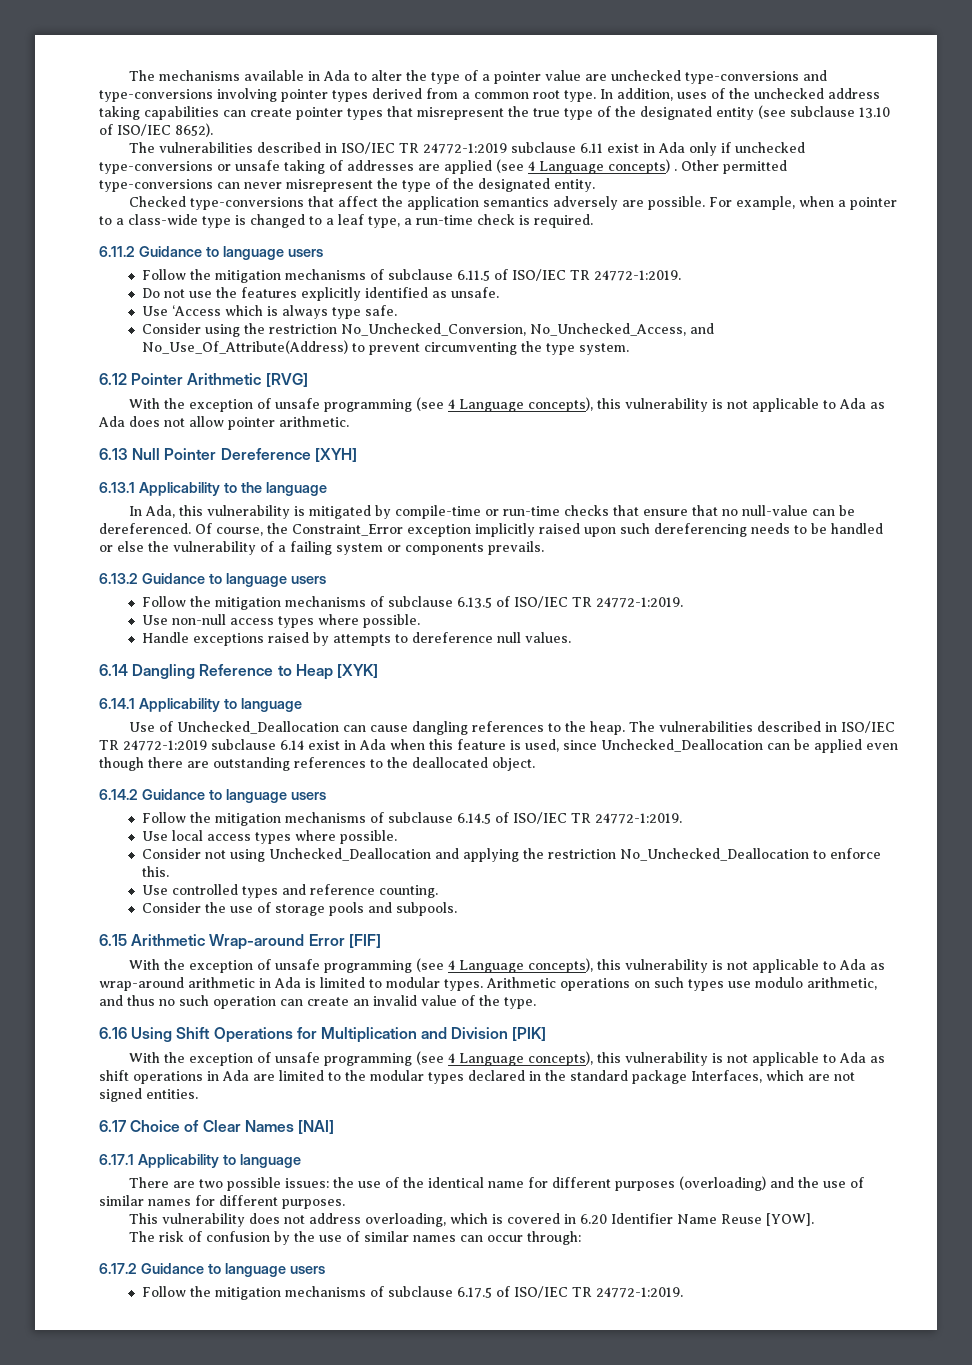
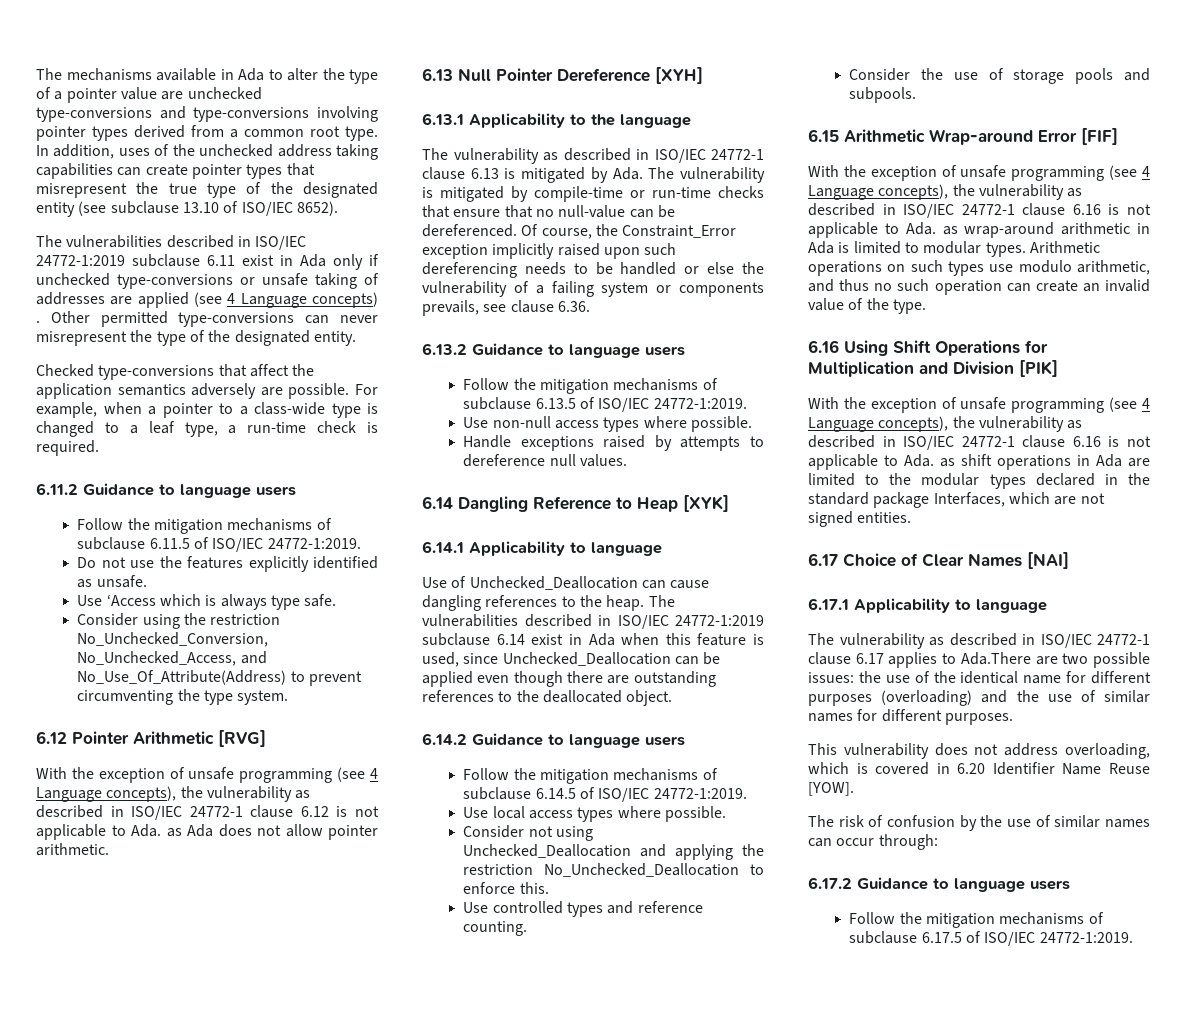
- The vulnerabilities described in ISO/IEC TR 24772-1:2019 subclause 6.11 exist in Ada only if unchecked type-conversions or unsafe taking of addresses are applied (see 4 Language concepts) .
+ The vulnerabilities described in ISO/IEC 24772-1:2019 subclause 6.11 exist in Ada only if unchecked type-conversions or unsafe taking of addresses are applied (see 4 Language concepts) .
- Follow the mitigation mechanisms of subclause 6.11.5 of ISO/IEC TR 24772-1:2019.
+ Follow the mitigation mechanisms of subclause 6.11.5 of ISO/IEC 24772-1:2019.
- With the exception of unsafe programming (see 4 Language concepts), this vulnerability is not applicable to Ada as Ada does not allow pointer arithmetic.
+ With the exception of unsafe programming (see 4 Language concepts), the vulnerability as described in ISO/IEC 24772-1 clause 6.12 is not applicable to Ada. as Ada does not allow pointer arithmetic.
- In Ada, this vulnerability is mitigated by compile-time or run-time checks that ensure that no null-value can be dereferenced.
+ The vulnerability as described in ISO/IEC 24772-1 clause 6.13 is mitigated by Ada. The vulnerability is mitigated by compile-time or run-time checks that ensure that no null-value can be dereferenced.
- Of course, the Constraint_Error exception implicitly raised upon such dereferencing needs to be handled or else the vulnerability of a failing system or components prevails.
+ Of course, the Constraint_Error exception implicitly raised upon such dereferencing needs to be handled or else the vulnerability of a failing system or components prevails, see clause 6.36.
- Follow the mitigation mechanisms of subclause 6.13.5 of ISO/IEC TR 24772-1:2019.
+ Follow the mitigation mechanisms of subclause 6.13.5 of ISO/IEC 24772-1:2019.
- The vulnerabilities described in ISO/IEC TR 24772-1:2019 subclause 6.14 exist in Ada when this feature is used, since Unchecked_Deallocation can be applied even though there are outstanding references to the deallocated object.
+ The vulnerabilities described in ISO/IEC 24772-1:2019 subclause 6.14 exist in Ada when this feature is used, since Unchecked_Deallocation can be applied even though there are outstanding references to the deallocated object.
- Follow the mitigation mechanisms of subclause 6.14.5 of ISO/IEC TR 24772-1:2019.
+ Follow the mitigation mechanisms of subclause 6.14.5 of ISO/IEC 24772-1:2019.
- With the exception of unsafe programming (see 4 Language concepts), this vulnerability is not applicable to Ada as wrap-around arithmetic in Ada is limited to modular types.
+ With the exception of unsafe programming (see 4 Language concepts), the vulnerability as described in ISO/IEC 24772-1 clause 6.16 is not applicable to Ada. as wrap-around arithmetic in Ada is limited to modular types.
- With the exception of unsafe programming (see 4 Language concepts), this vulnerability is not applicable to Ada as shift operations in Ada are limited to the modular types declared in the standard package Interfaces, which are not signed entities.
+ With the exception of unsafe programming (see 4 Language concepts), the vulnerability as described in ISO/IEC 24772-1 clause 6.16 is not applicable to Ada. as shift operations in Ada are limited to the modular types declared in the standard package Interfaces, which are not signed entities.
- There are two possible issues: the use of the identical name for different purposes (overloading) and the use of similar names for different purposes.
+ The vulnerability as described in ISO/IEC 24772-1 clause 6.17 applies to Ada.There are two possible issues: the use of the identical name for different purposes (overloading) and the use of similar names for different purposes.
- Follow the mitigation mechanisms of subclause 6.17.5 of ISO/IEC TR 24772-1:2019.
+ Follow the mitigation mechanisms of subclause 6.17.5 of ISO/IEC 24772-1:2019.

